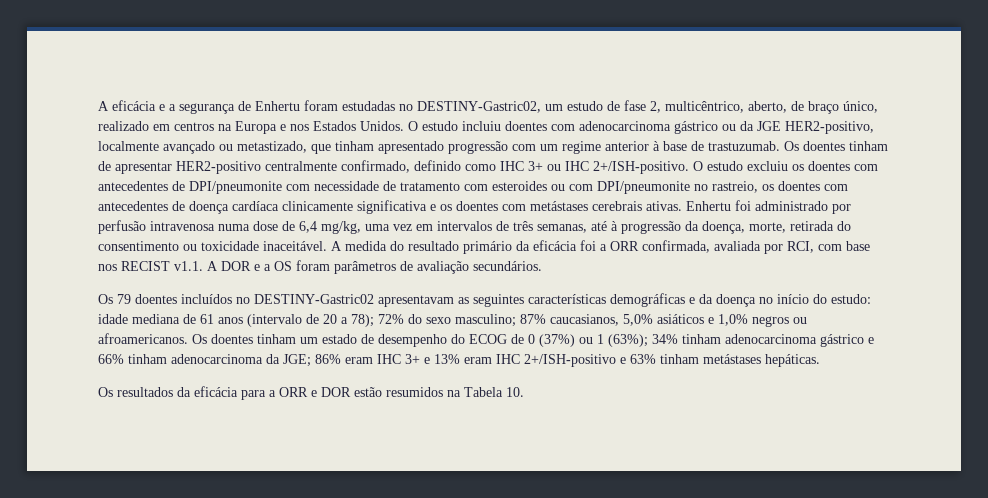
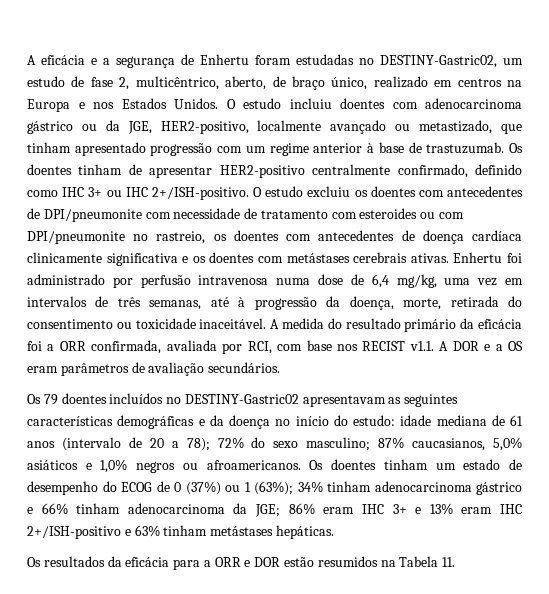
- O estudo incluiu doentes com adenocarcinoma gástrico ou da JGE HER2-positivo, localmente avançado ou metastizado, que tinham apresentado progressão com um regime anterior à base de trastuzumab.
+ O estudo incluiu doentes com adenocarcinoma gástrico ou da JGE, HER2-positivo, localmente avançado ou metastizado, que tinham apresentado progressão com um regime anterior à base de trastuzumab.
- A medida do resultado primário da eficácia foi a ORR confirmada, avaliada por RCI, com base nos RECIST v1.1. A DOR e a OS foram parâmetros de avaliação secundários.
+ A medida do resultado primário da eficácia foi a ORR confirmada, avaliada por RCI, com base nos RECIST v1.1. A DOR e a OS eram parâmetros de avaliação secundários.
- Os resultados da eficácia para a ORR e DOR estão resumidos na Tabela 10.
+ Os resultados da eficácia para a ORR e DOR estão resumidos na Tabela 11.

